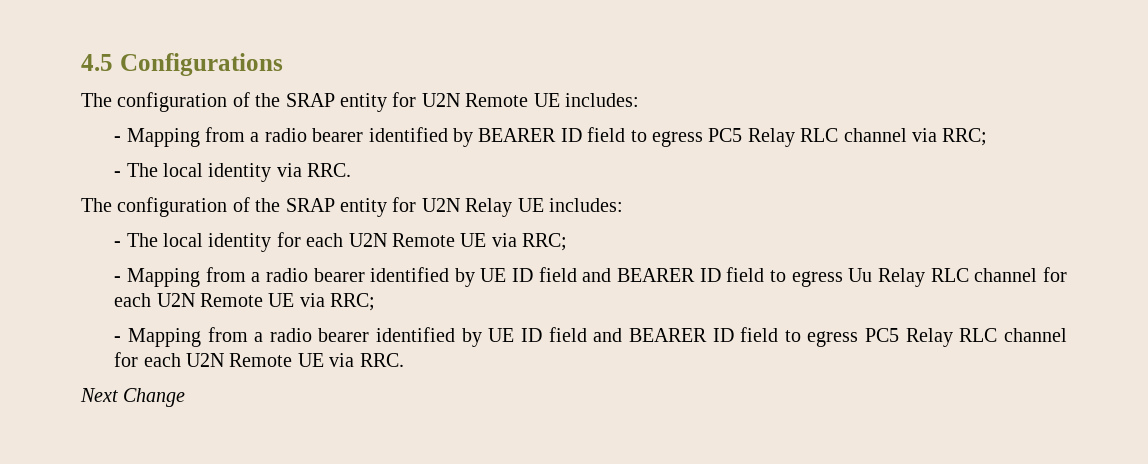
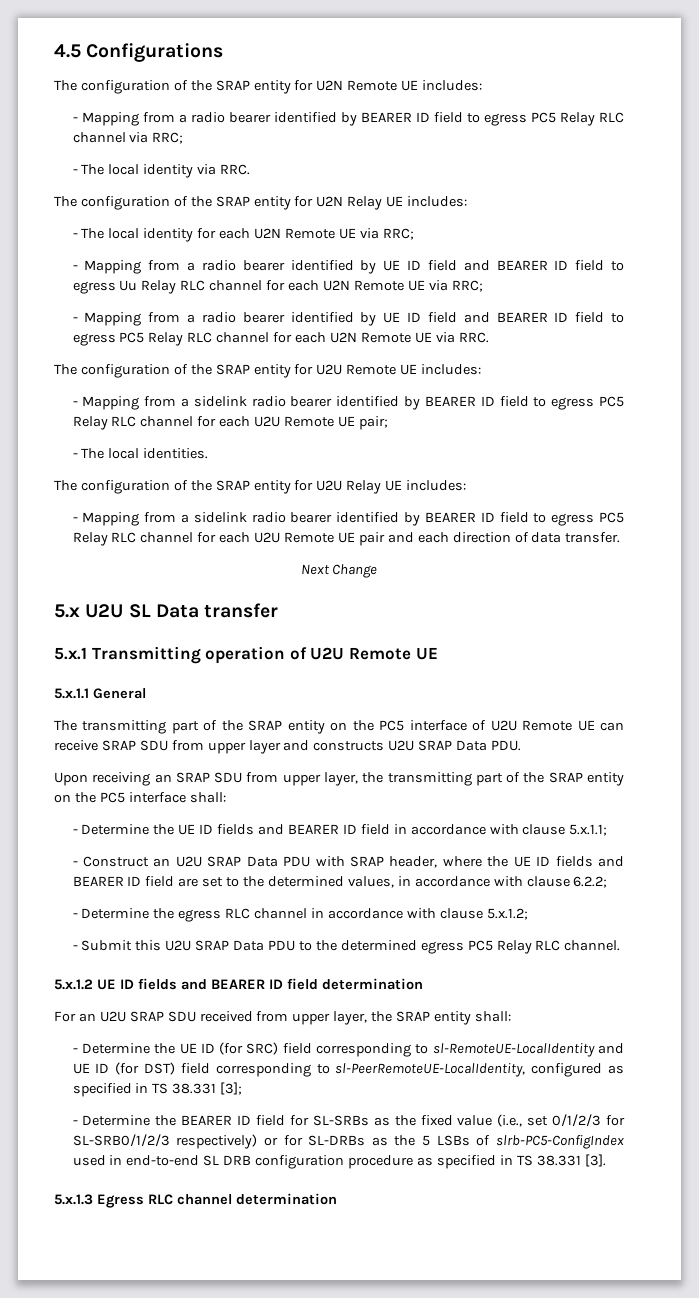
+ The configuration of the SRAP entity for U2U Remote UE includes:
+ - Mapping from a sidelink radio bearer identified by BEARER ID field to egress PC5 Relay RLC channel for each U2U Remote UE pair;
+ - The local identities.
+ The configuration of the SRAP entity for U2U Relay UE includes:
+ - Mapping from a sidelink radio bearer identified by BEARER ID field to egress PC5 Relay RLC channel for each U2U Remote UE pair and each direction of data transfer.
  Next Change
+ 5.x U2U SL Data transfer
+ 5.x.1 Transmitting operation of U2U Remote UE
+ 5.x.1.1 General
+ The transmitting part of the SRAP entity on the PC5 interface of U2U Remote UE can receive SRAP SDU from upper layer and constructs U2U SRAP Data PDU.
+ Upon receiving an SRAP SDU from upper layer, the transmitting part of the SRAP entity on the PC5 interface shall:
+ - Determine the UE ID fields and BEARER ID field in accordance with clause 5.x.1.1;
+ - Construct an U2U SRAP Data PDU with SRAP header, where the UE ID fields and BEARER ID field are set to the determined values, in accordance with clause 6.2.2;
+ - Determine the egress RLC channel in accordance with clause 5.x.1.2;
+ - Submit this U2U SRAP Data PDU to the determined egress PC5 Relay RLC channel.
+ 5.x.1.2 UE ID fields and BEARER ID field determination
+ For an U2U SRAP SDU received from upper layer, the SRAP entity shall:
+ - Determine the UE ID (for SRC) field corresponding to sl-RemoteUE-LocalIdentity and UE ID (for DST) field corresponding to sl-PeerRemoteUE-LocalIdentity, configured as specified in TS 38.331 [3];
+ - Determine the BEARER ID field for SL-SRBs as the fixed value (i.e., set 0/1/2/3 for SL-SRB0/1/2/3 respectively) or for SL-DRBs as the 5 LSBs of slrb-PC5-ConfigIndex used in end-to-end SL DRB configuration procedure as specified in TS 38.331 [3].
+ 5.x.1.3 Egress RLC channel determination

